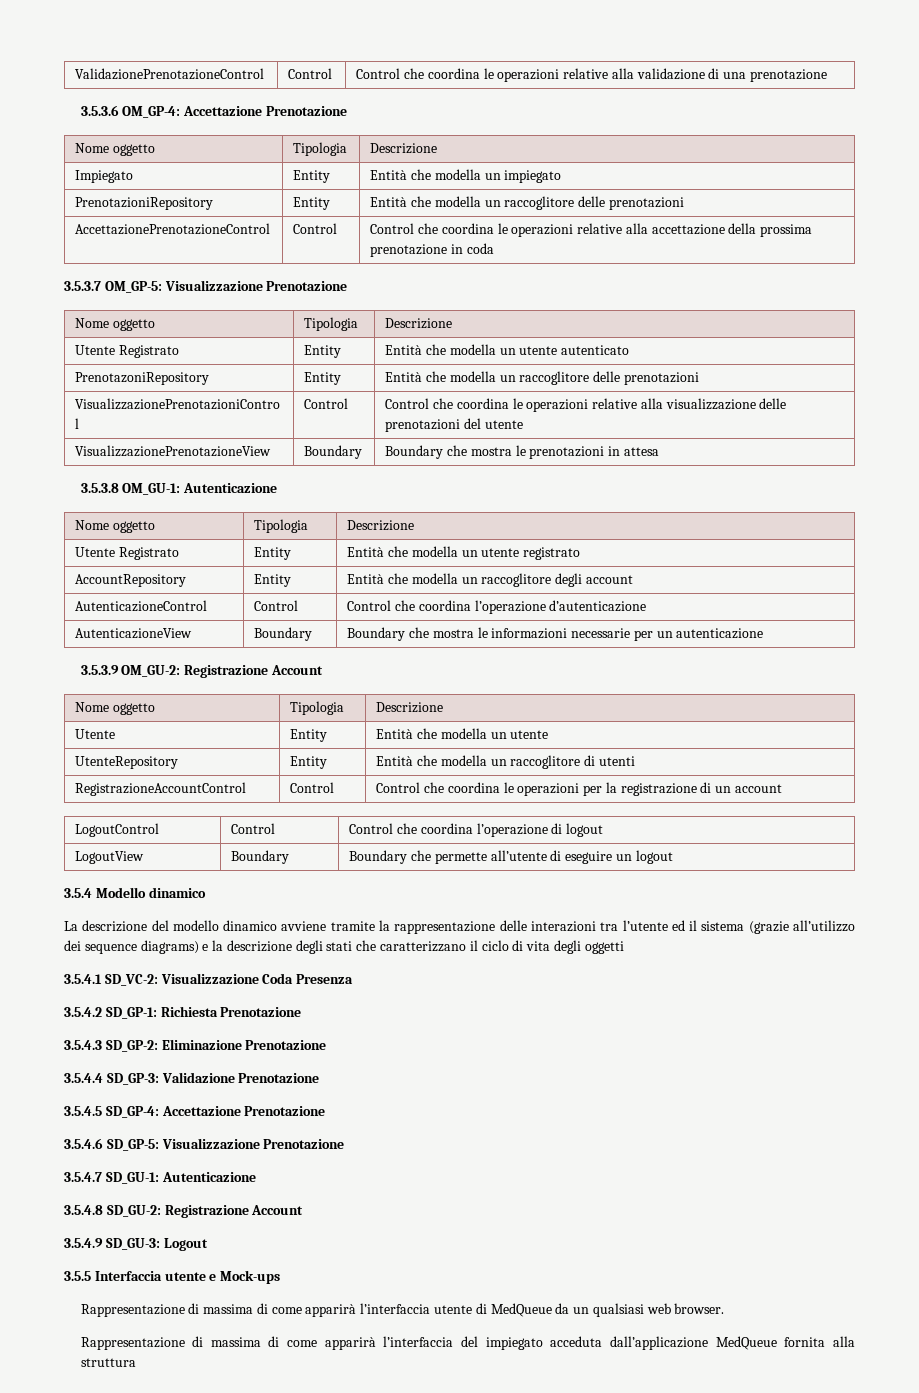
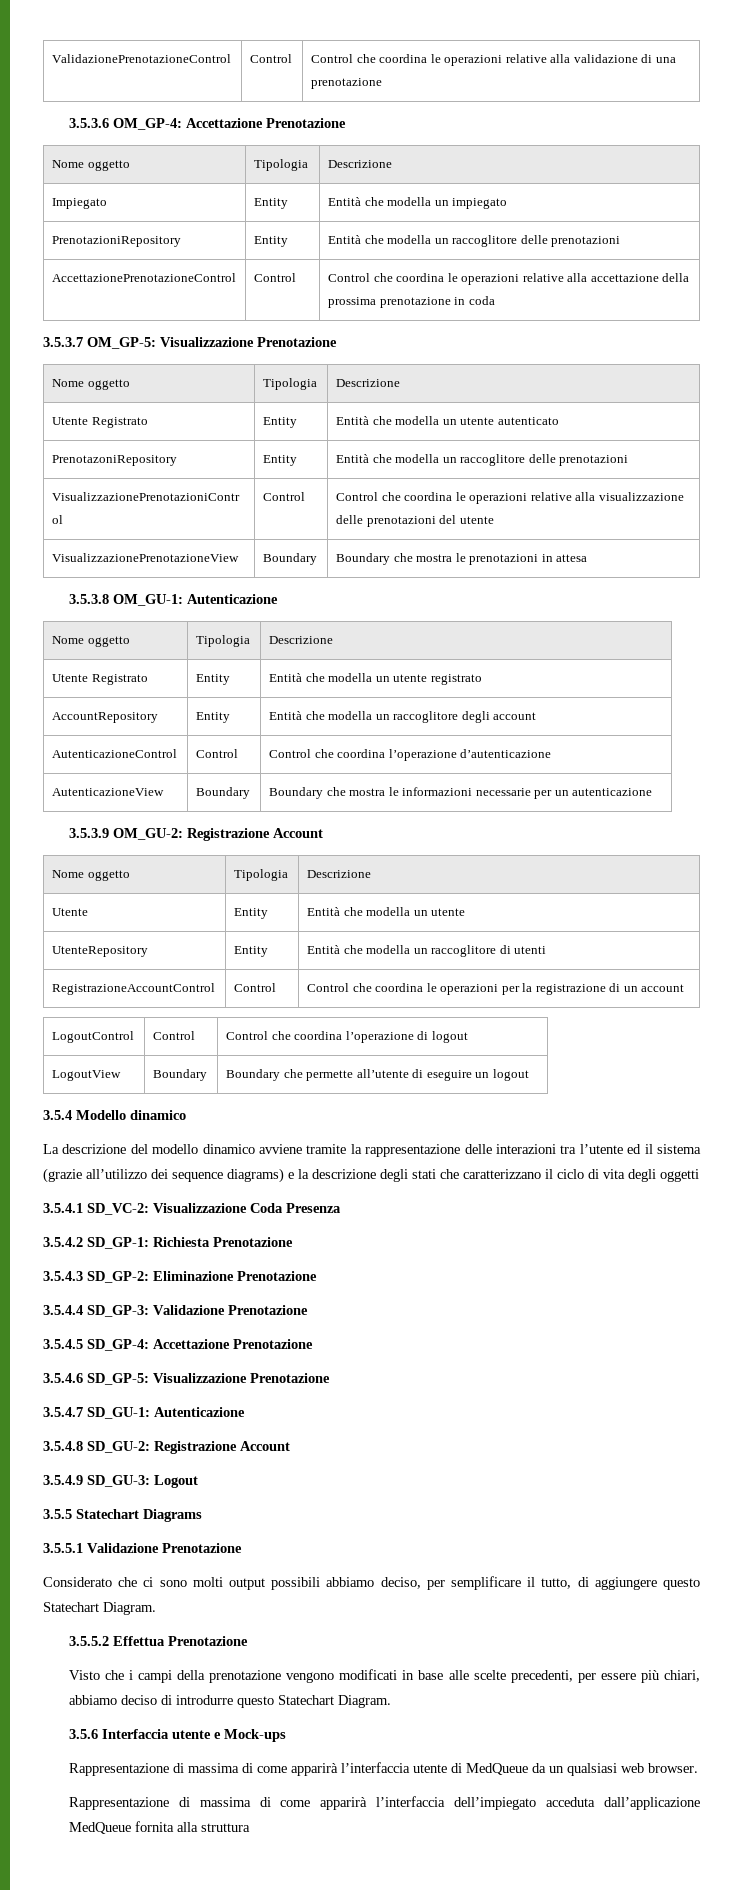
- 3.5.5 Interfaccia utente e Mock-ups
+ 3.5.5 Statechart Diagrams
+ 3.5.5.1 Validazione Prenotazione
+ Considerato che ci sono molti output possibili abbiamo deciso, per semplificare il tutto, di aggiungere questo Statechart Diagram.
+ 3.5.5.2 Effettua Prenotazione
+ Visto che i campi della prenotazione vengono modificati in base alle scelte precedenti, per essere più chiari, abbiamo deciso di introdurre questo Statechart Diagram.
+ 3.5.6 Interfaccia utente e Mock-ups
- Rappresentazione di massima di come apparirà l’interfaccia del impiegato acceduta dall’applicazione MedQueue fornita alla struttura
+ Rappresentazione di massima di come apparirà l’interfaccia dell’impiegato acceduta dall’applicazione MedQueue fornita alla struttura

